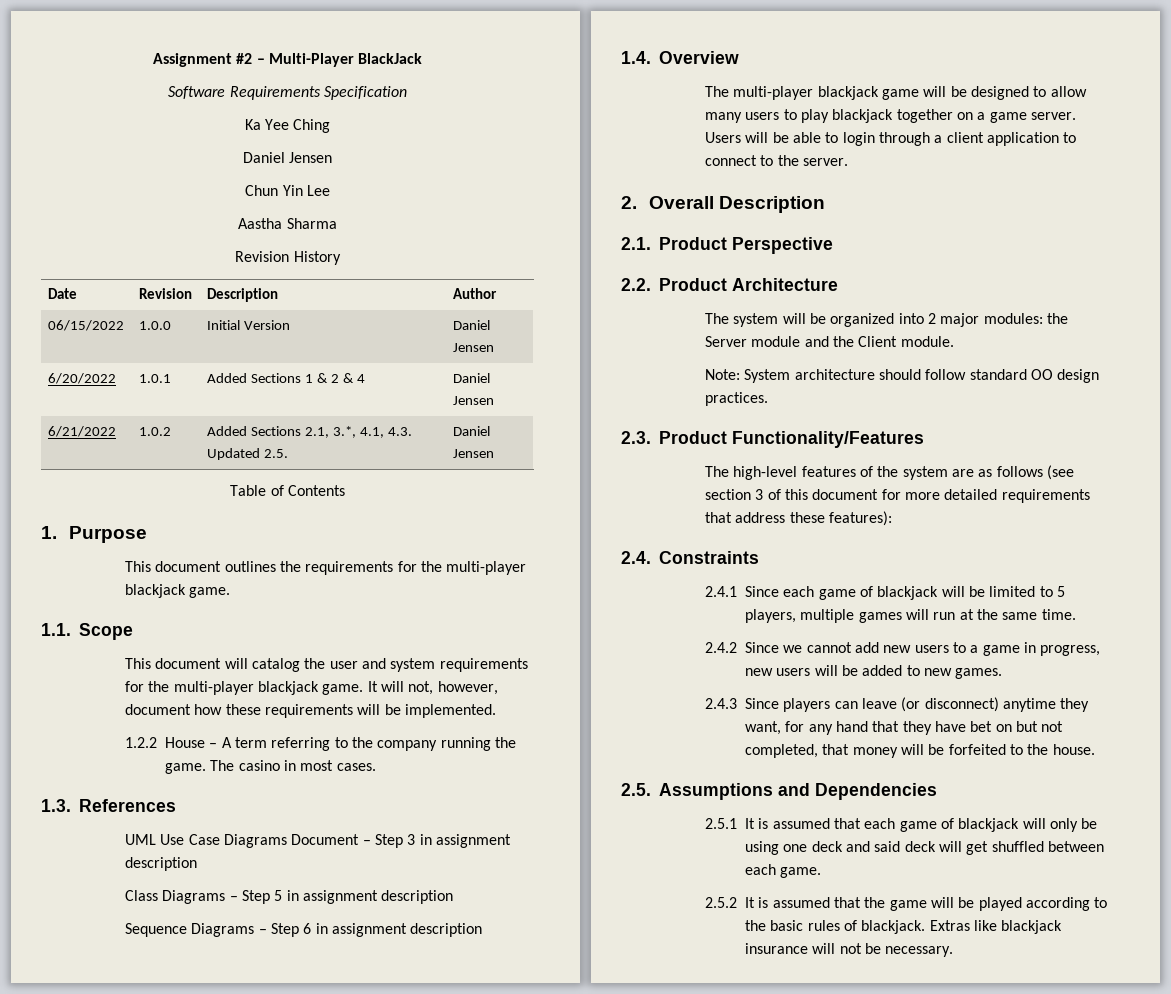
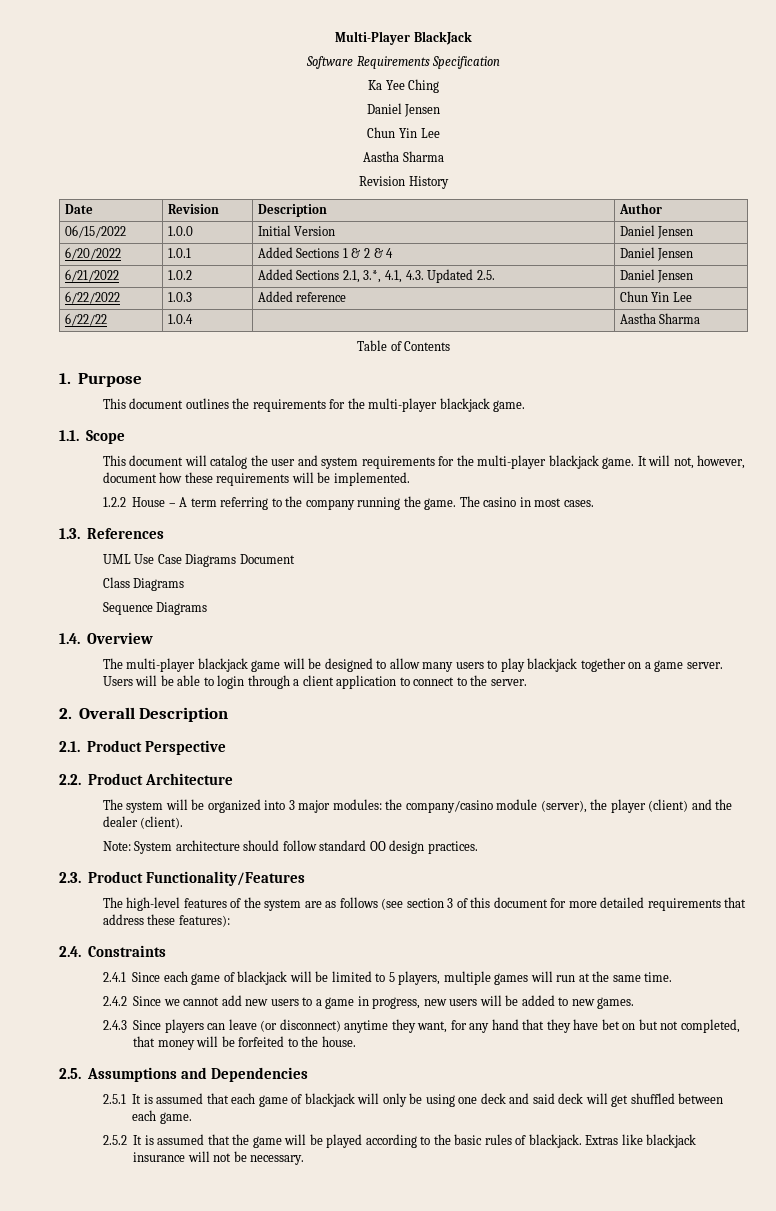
- Assignment #2 – Multi-Player BlackJack
+ Multi-Player BlackJack
+ 6/22/2022 | 1.0.3 | Added reference | Chun Yin Lee
+ 6/22/22 | 1.0.4 | | Aastha Sharma
- UML Use Case Diagrams Document – Step 3 in assignment description
- Class Diagrams – Step 5 in assignment description
- Sequence Diagrams – Step 6 in assignment description
+ UML Use Case Diagrams Document
+ Class Diagrams
+ Sequence Diagrams
- The system will be organized into 2 major modules: the Server module and the Client module.
+ The system will be organized into 3 major modules: the company/casino module (server), the player (client) and the dealer (client).

